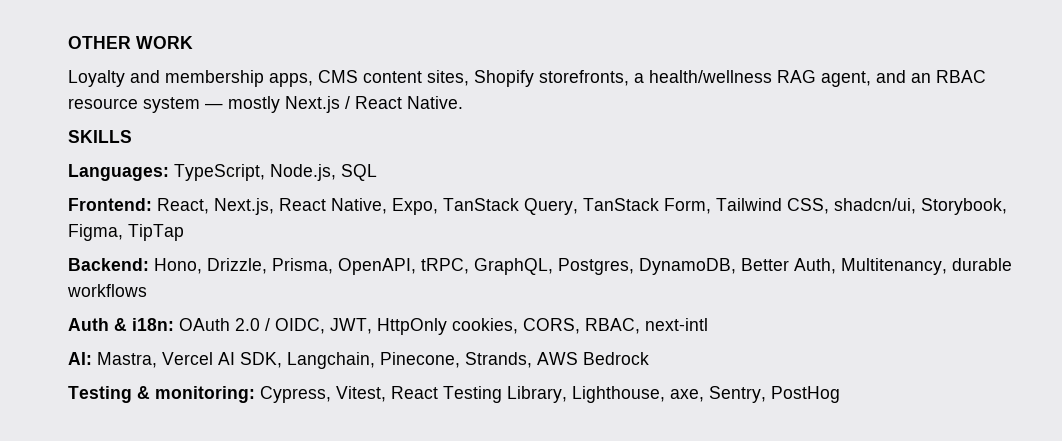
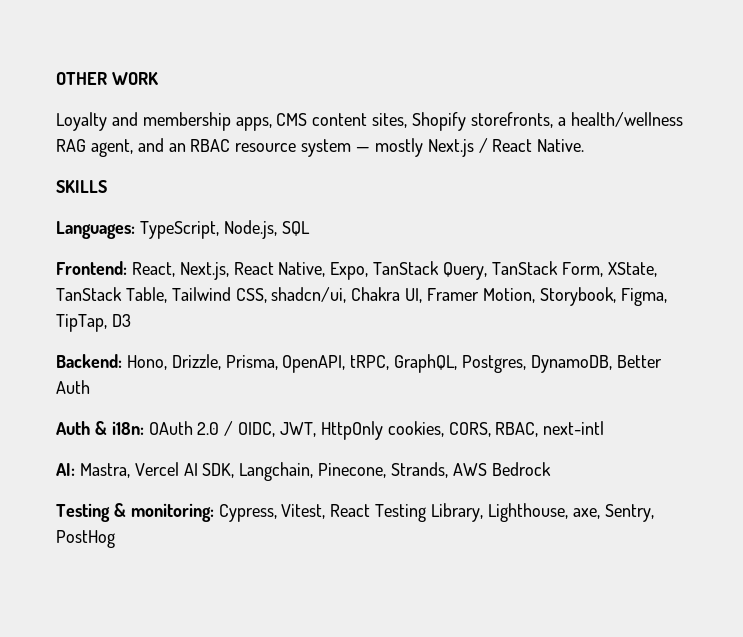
- Frontend: React, Next.js, React Native, Expo, TanStack Query, TanStack Form, Tailwind CSS, shadcn/ui, Storybook, Figma, TipTap
+ Frontend: React, Next.js, React Native, Expo, TanStack Query, TanStack Form, XState, TanStack Table, Tailwind CSS, shadcn/ui, Chakra UI, Framer Motion, Storybook, Figma, TipTap, D3
- Backend: Hono, Drizzle, Prisma, OpenAPI, tRPC, GraphQL, Postgres, DynamoDB, Better Auth, Multitenancy, durable workflows
+ Backend: Hono, Drizzle, Prisma, OpenAPI, tRPC, GraphQL, Postgres, DynamoDB, Better Auth

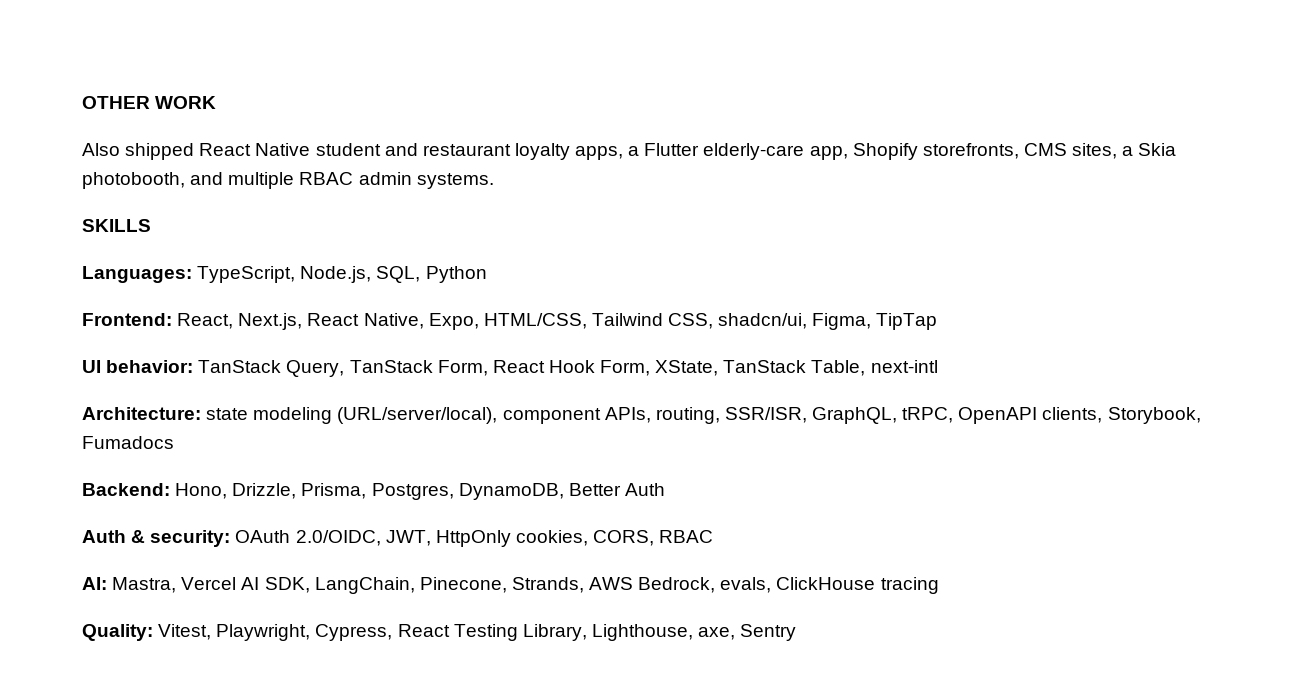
- Loyalty and membership apps, CMS content sites, Shopify storefronts, a health/wellness RAG agent, and an RBAC resource system — mostly Next.js / React Native.
+ Also shipped React Native student and restaurant loyalty apps, a Flutter elderly-care app, Shopify storefronts, CMS sites, a Skia photobooth, and multiple RBAC admin systems.
- Languages: TypeScript, Node.js, SQL
+ Languages: TypeScript, Node.js, SQL, Python
- Frontend: React, Next.js, React Native, Expo, TanStack Query, TanStack Form, XState, TanStack Table, Tailwind CSS, shadcn/ui, Chakra UI, Framer Motion, Storybook, Figma, TipTap, D3
+ Frontend: React, Next.js, React Native, Expo, HTML/CSS, Tailwind CSS, shadcn/ui, Figma, TipTap
+ UI behavior: TanStack Query, TanStack Form, React Hook Form, XState, TanStack Table, next-intl
+ Architecture: state modeling (URL/server/local), component APIs, routing, SSR/ISR, GraphQL, tRPC, OpenAPI clients, Storybook, Fumadocs
- Backend: Hono, Drizzle, Prisma, OpenAPI, tRPC, GraphQL, Postgres, DynamoDB, Better Auth
+ Backend: Hono, Drizzle, Prisma, Postgres, DynamoDB, Better Auth
- Auth & i18n: OAuth 2.0 / OIDC, JWT, HttpOnly cookies, CORS, RBAC, next-intl
+ Auth & security: OAuth 2.0/OIDC, JWT, HttpOnly cookies, CORS, RBAC
- AI: Mastra, Vercel AI SDK, Langchain, Pinecone, Strands, AWS Bedrock
- Testing & monitoring: Cypress, Vitest, React Testing Library, Lighthouse, axe, Sentry, PostHog
+ AI: Mastra, Vercel AI SDK, LangChain, Pinecone, Strands, AWS Bedrock, evals, ClickHouse tracing
+ Quality: Vitest, Playwright, Cypress, React Testing Library, Lighthouse, axe, Sentry

